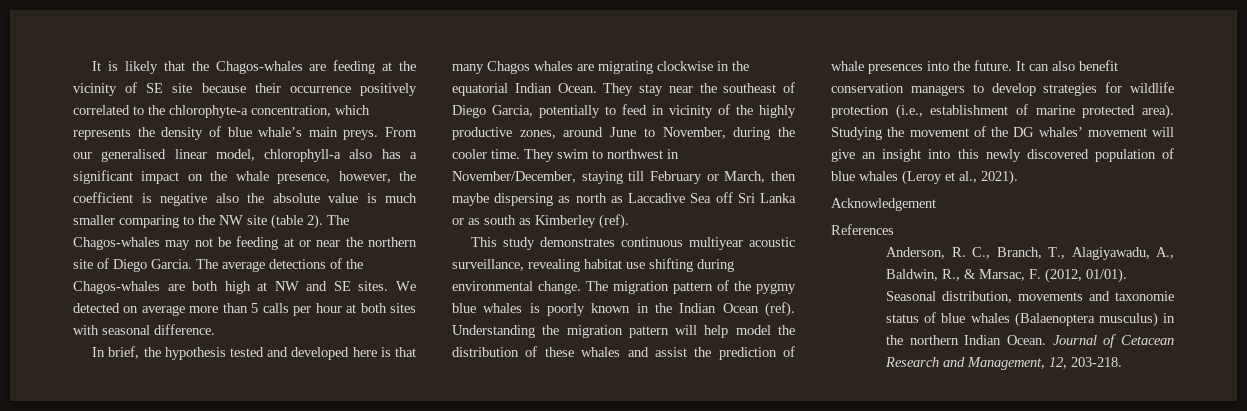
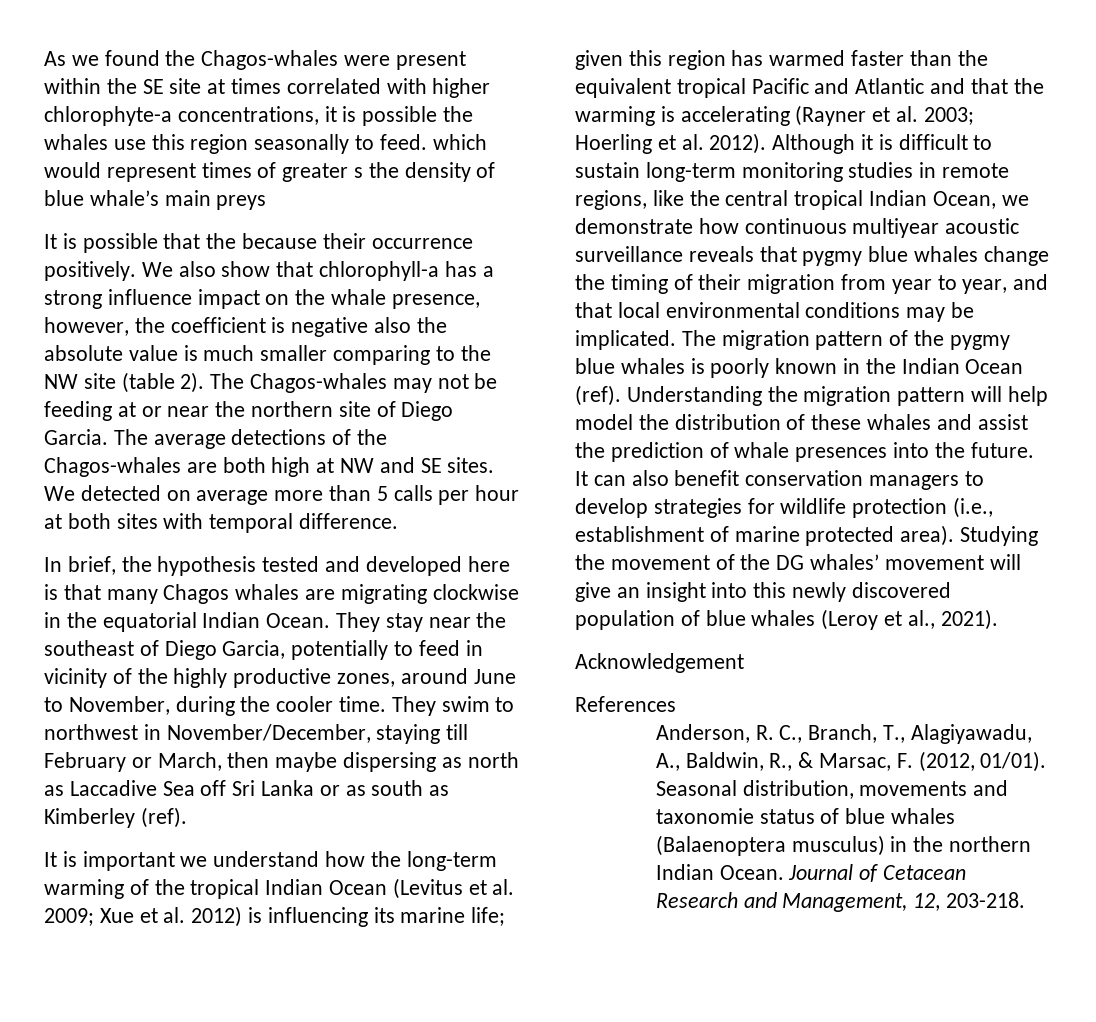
- It is likely that the Chagos-whales are feeding at the vicinity of SE site because their occurrence positively correlated to the chlorophyte-a concentration, which represents the density of blue whale’s main preys. From our generalised linear model, chlorophyll-a also has a significant impact on the whale presence, however, the coefficient is negative also the absolute value is much smaller comparing to the NW site (table 2).
+ As we found the Chagos-whales were present within the SE site at times correlated with higher chlorophyte-a concentrations, it is possible the whales use this region seasonally to feed. which would represent times of greater s the density of blue whale’s main preys
+ It is possible that the because their occurrence positively. We also show that chlorophyll-a has a strong influence impact on the whale presence, however, the coefficient is negative also the absolute value is much smaller comparing to the NW site (table 2).
- We detected on average more than 5 calls per hour at both sites with seasonal difference.
+ We detected on average more than 5 calls per hour at both sites with temporal difference.
- This study demonstrates continuous multiyear acoustic surveillance, revealing habitat use shifting during environmental change.
+ It is important we understand how the long-term warming of the tropical Indian Ocean (Levitus et al. 2009; Xue et al. 2012) is influencing its marine life; given this region has warmed faster than the equivalent tropical Pacific and Atlantic and that the warming is accelerating (Rayner et al. 2003; Hoerling et al. 2012). Although it is difficult to sustain long-term monitoring studies in remote regions, like the central tropical Indian Ocean, we demonstrate how continuous multiyear acoustic surveillance reveals that pygmy blue whales change the timing of their migration from year to year, and that local environmental conditions may be implicated.

